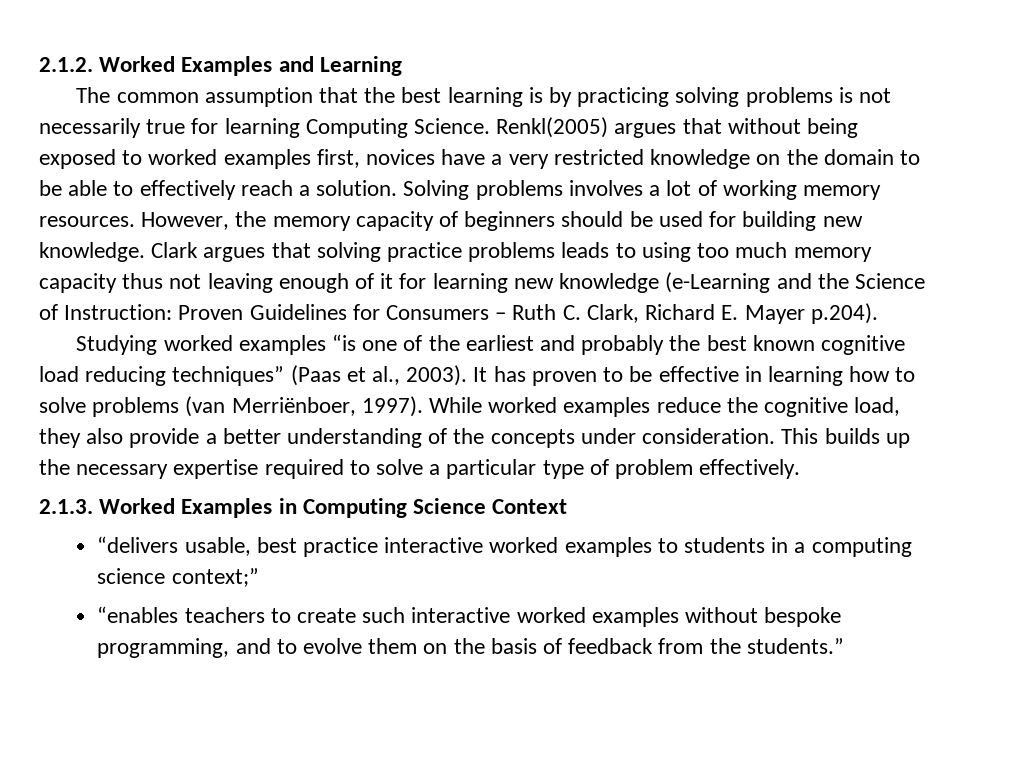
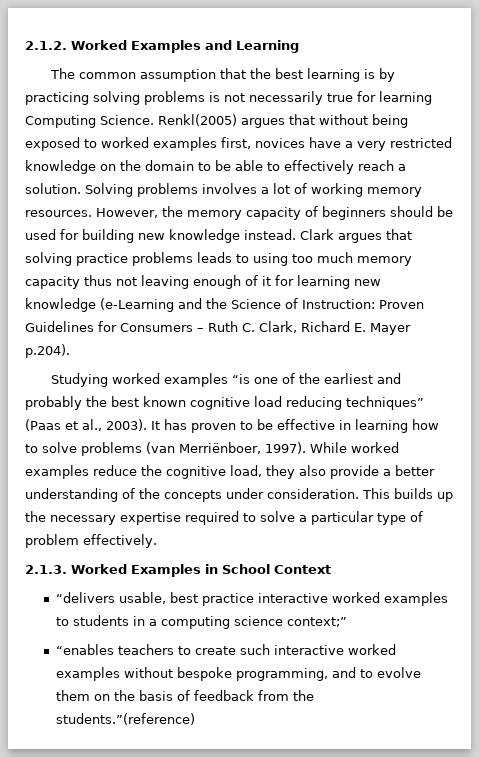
- However, the memory capacity of beginners should be used for building new knowledge.
+ However, the memory capacity of beginners should be used for building new knowledge instead.
- 2.1.3. Worked Examples in Computing Science Context
+ 2.1.3. Worked Examples in School Context
- “enables teachers to create such interactive worked examples without bespoke programming, and to evolve them on the basis of feedback from the students.”
+ “enables teachers to create such interactive worked examples without bespoke programming, and to evolve them on the basis of feedback from the students.”(reference)

